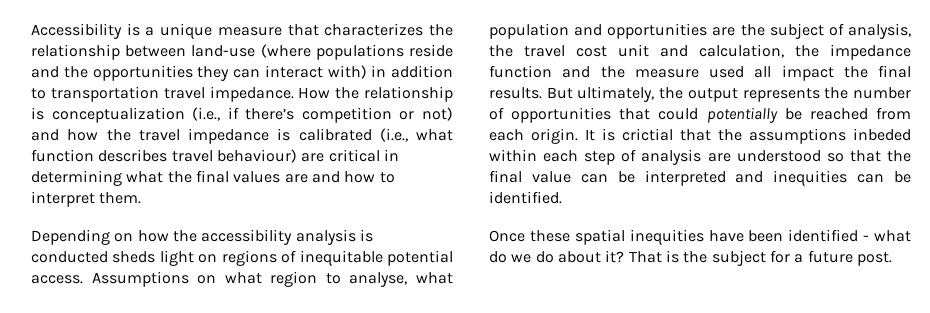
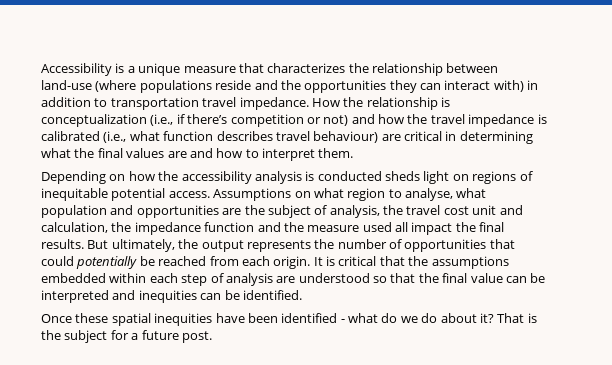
- It is crictial that the assumptions inbeded within each step of analysis are understood so that the final value can be interpreted and inequities can be identified.
+ It is critical that the assumptions embedded within each step of analysis are understood so that the final value can be interpreted and inequities can be identified.

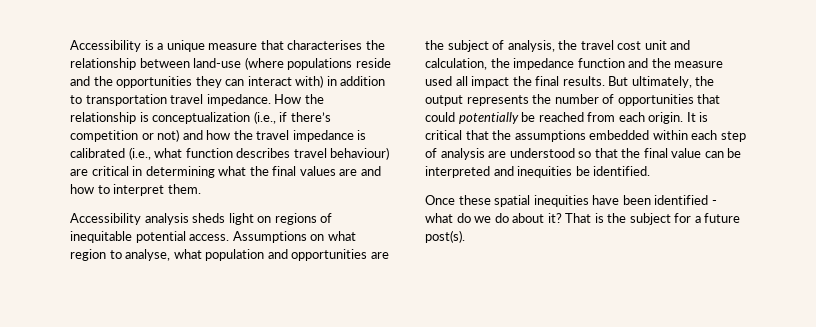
- Accessibility is a unique measure that characterizes the relationship between land-use (where populations reside and the opportunities they can interact with) in addition to transportation travel impedance.
+ Accessibility is a unique measure that characterises the relationship between land-use (where populations reside and the opportunities they can interact with) in addition to transportation travel impedance.
- Depending on how the accessibility analysis is conducted sheds light on regions of inequitable potential access.
+ Accessibility analysis sheds light on regions of inequitable potential access.
- It is critical that the assumptions embedded within each step of analysis are understood so that the final value can be interpreted and inequities can be identified.
+ It is critical that the assumptions embedded within each step of analysis are understood so that the final value can be interpreted and inequities be identified.
- That is the subject for a future post.
+ That is the subject for a future post(s).

